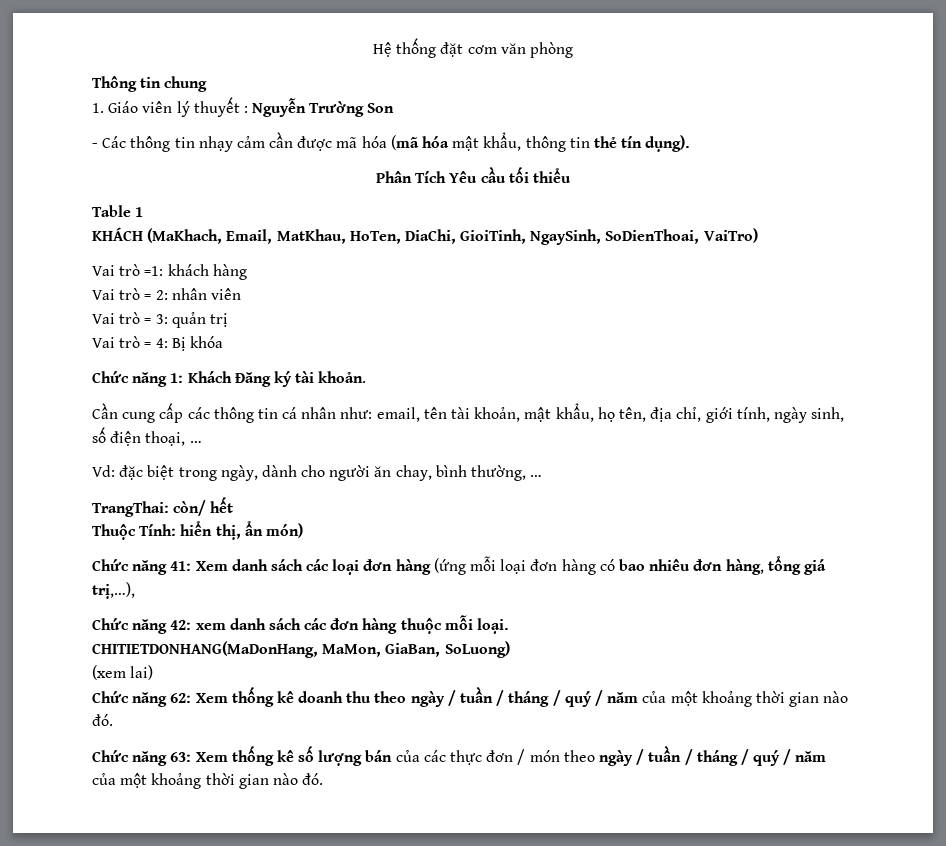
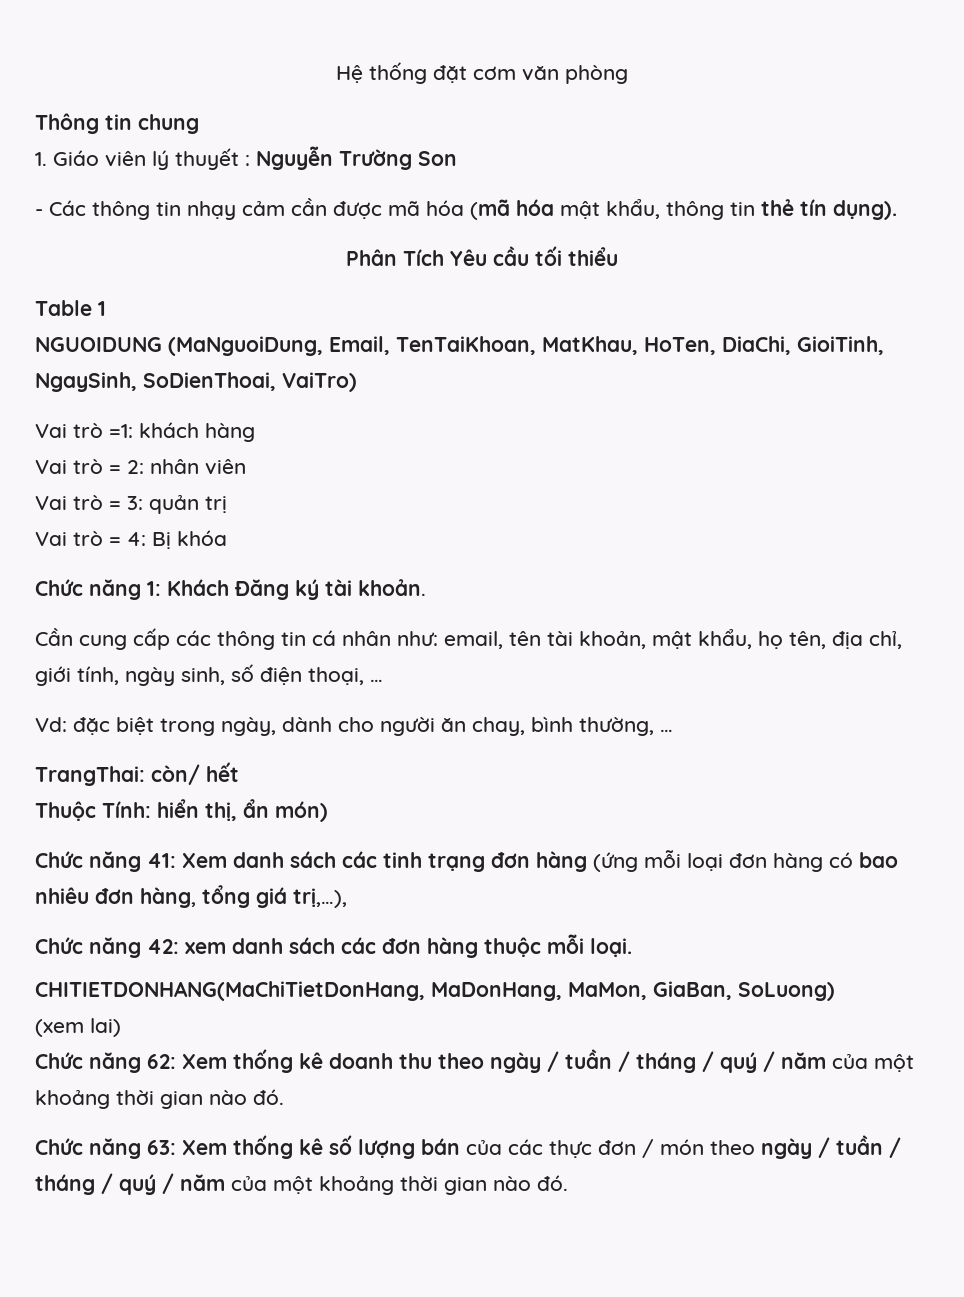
- KHÁCH (MaKhach, Email, MatKhau, HoTen, DiaChi, GioiTinh, NgaySinh, SoDienThoai, VaiTro)
+ NGUOIDUNG (MaNguoiDung, Email, TenTaiKhoan, MatKhau, HoTen, DiaChi, GioiTinh, NgaySinh, SoDienThoai, VaiTro)
- Chức năng 41: Xem danh sách các loại đơn hàng (ứng mỗi loại đơn hàng có bao nhiêu đơn hàng, tổng giá trị,…),
+ Chức năng 41: Xem danh sách các tinh trạng đơn hàng (ứng mỗi loại đơn hàng có bao nhiêu đơn hàng, tổng giá trị,…),
- CHITIETDONHANG(MaDonHang, MaMon, GiaBan, SoLuong)
+ CHITIETDONHANG(MaChiTietDonHang, MaDonHang, MaMon, GiaBan, SoLuong)

